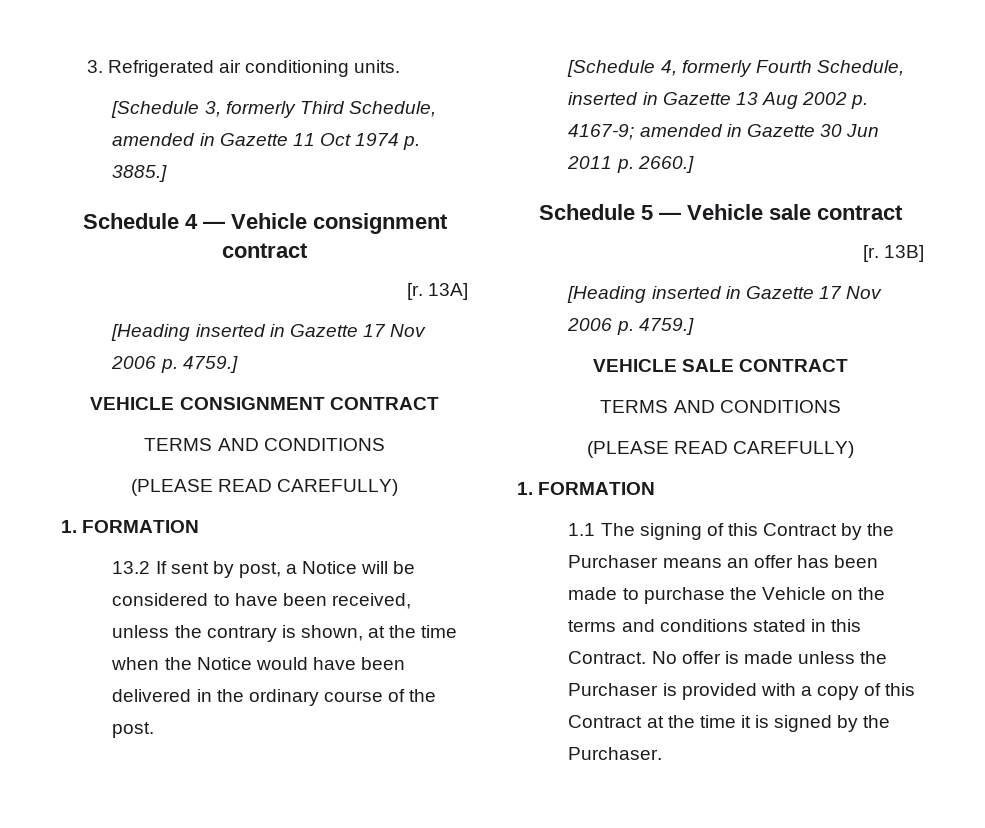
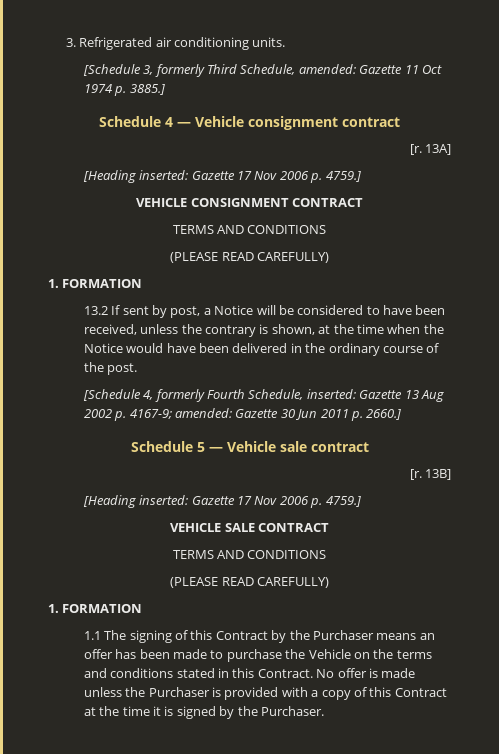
- [Schedule 3, formerly Third Schedule, amended in Gazette 11 Oct 1974 p. 3885.]
+ [Schedule 3, formerly Third Schedule, amended: Gazette 11 Oct 1974 p. 3885.]
  13A]
- [Heading inserted in Gazette 17 Nov 2006 p. 4759.]
+ [Heading inserted: Gazette 17 Nov 2006 p. 4759.]
- [Schedule 4, formerly Fourth Schedule, inserted in Gazette 13 Aug 2002 p. 4167-9; amended in Gazette 30 Jun 2011 p. 2660.]
+ [Schedule 4, formerly Fourth Schedule, inserted: Gazette 13 Aug 2002 p. 4167-9; amended: Gazette 30 Jun 2011 p. 2660.]
  13B]
- [Heading inserted in Gazette 17 Nov 2006 p. 4759.]
+ [Heading inserted: Gazette 17 Nov 2006 p. 4759.]

